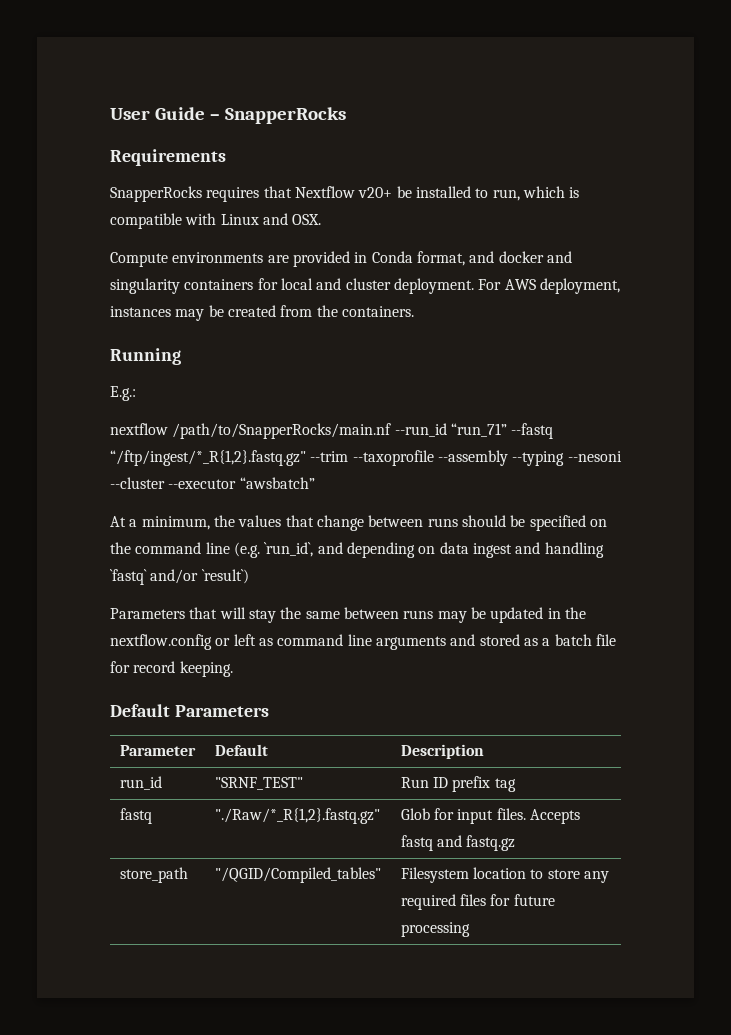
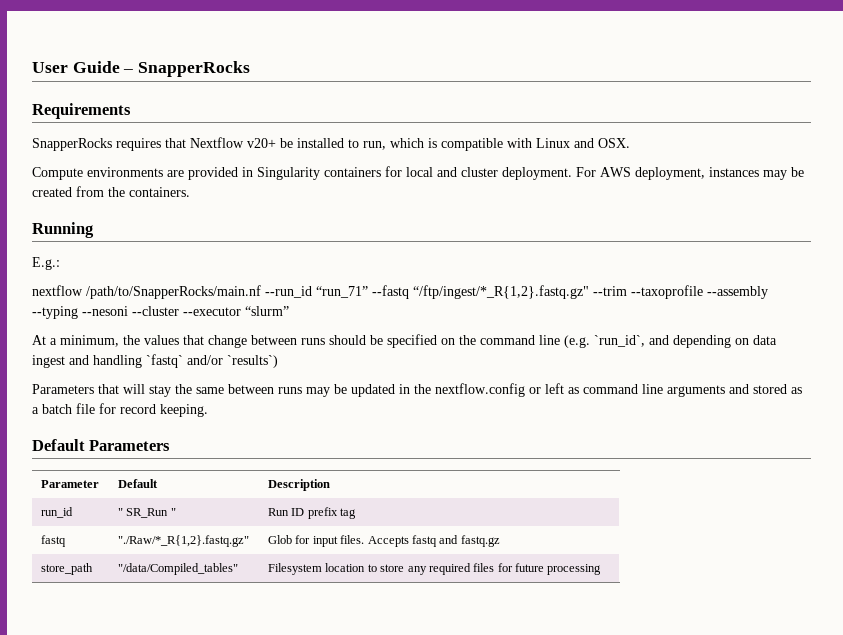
- Compute environments are provided in Conda format, and docker and singularity containers for local and cluster deployment.
+ Compute environments are provided in Singularity containers for local and cluster deployment.
- nextflow /path/to/SnapperRocks/main.nf --run_id “run_71” --fastq “/ftp/ingest/*_R{1,2}.fastq.gz" --trim --taxoprofile --assembly --typing --nesoni --cluster --executor “awsbatch”
+ nextflow /path/to/SnapperRocks/main.nf --run_id “run_71” --fastq “/ftp/ingest/*_R{1,2}.fastq.gz" --trim --taxoprofile --assembly --typing --nesoni --cluster --executor “slurm”
- At a minimum, the values that change between runs should be specified on the command line (e.g. `run_id`, and depending on data ingest and handling `fastq` and/or `result`)
+ At a minimum, the values that change between runs should be specified on the command line (e.g. `run_id`, and depending on data ingest and handling `fastq` and/or `results`)
- run_id | "SRNF_TEST" | Run ID prefix tag
+ run_id | " SR_Run " | Run ID prefix tag
- store_path | "/QGID/Compiled_tables" | Filesystem location to store any required files for future processing
+ store_path | "/data/Compiled_tables" | Filesystem location to store any required files for future processing

